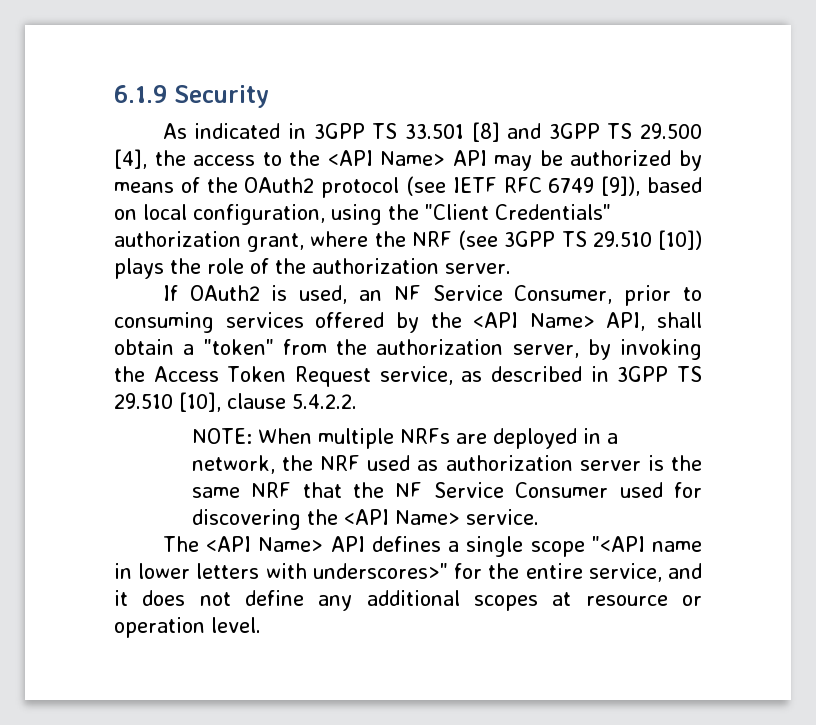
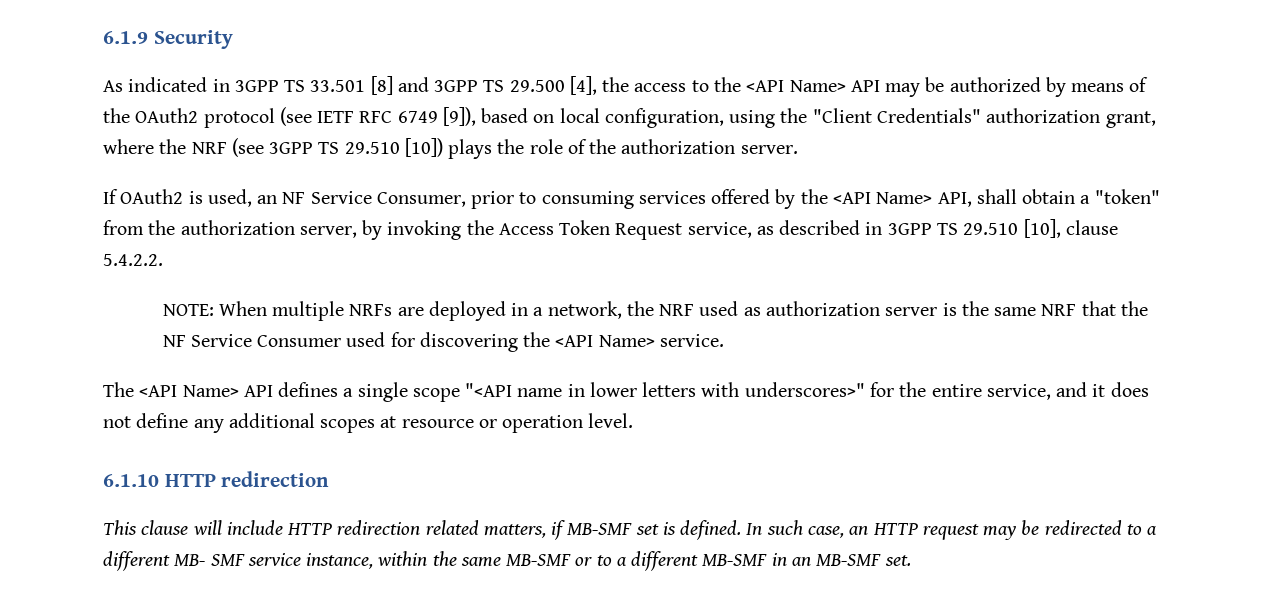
+ 6.1.10 HTTP redirection
+ This clause will include HTTP redirection related matters, if MB-SMF set is defined. In such case, an HTTP request may be redirected to a different MB- SMF service instance, within the same MB-SMF or to a different MB-SMF in an MB-SMF set.

